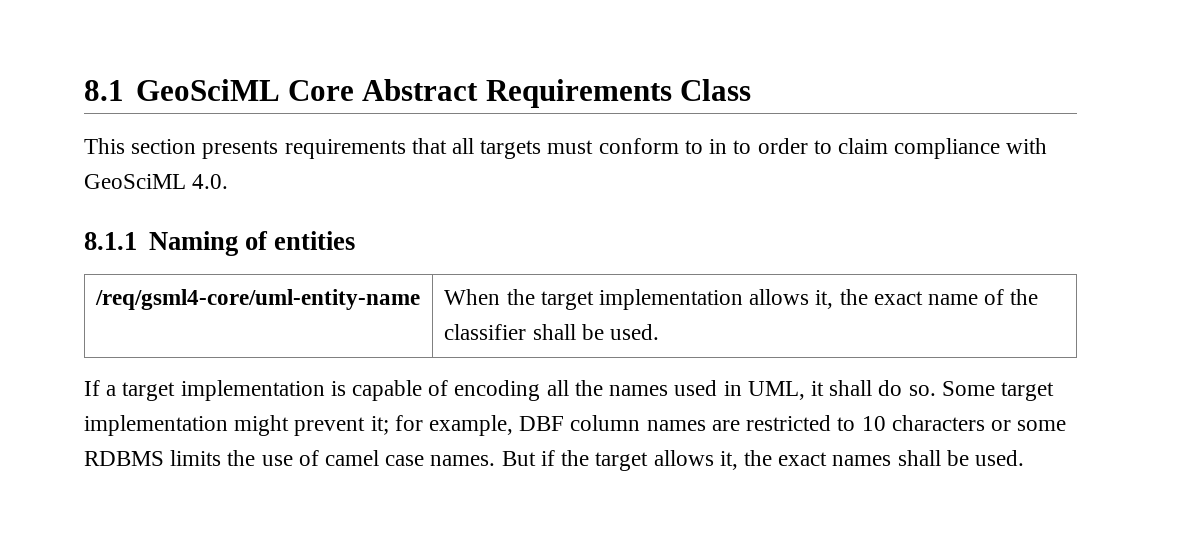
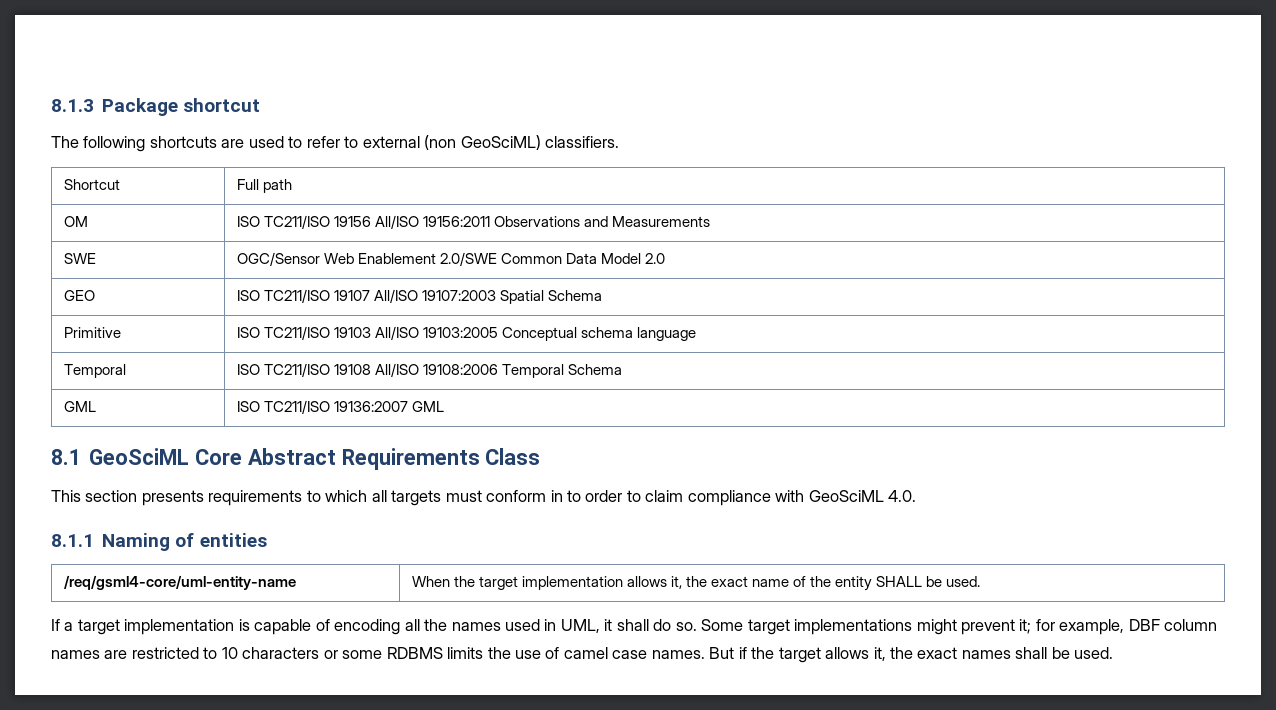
+ 8.1.3 Package shortcut
+ The following shortcuts are used to refer to external (non GeoSciML) classifiers.
+ Shortcut | Full path
+ OM | ISO TC211/ISO 19156 All/ISO 19156:2011 Observations and Measurements
+ SWE | OGC/Sensor Web Enablement 2.0/SWE Common Data Model 2.0
+ GEO | ISO TC211/ISO 19107 All/ISO 19107:2003 Spatial Schema
+ Primitive | ISO TC211/ISO 19103 All/ISO 19103:2005 Conceptual schema language
+ Temporal | ISO TC211/ISO 19108 All/ISO 19108:2006 Temporal Schema
+ GML | ISO TC211/ISO 19136:2007 GML
- This section presents requirements that all targets must conform to in to order to claim compliance with GeoSciML 4.0.
+ This section presents requirements to which all targets must conform in to order to claim compliance with GeoSciML 4.0.
- /req/gsml4-core/uml-entity-name | When the target implementation allows it, the exact name of the classifier shall be used.
+ /req/gsml4-core/uml-entity-name | When the target implementation allows it, the exact name of the entity SHALL be used.
- Some target implementation might prevent it; for example, DBF column names are restricted to 10 characters or some RDBMS limits the use of camel case names.
+ Some target implementations might prevent it; for example, DBF column names are restricted to 10 characters or some RDBMS limits the use of camel case names.

